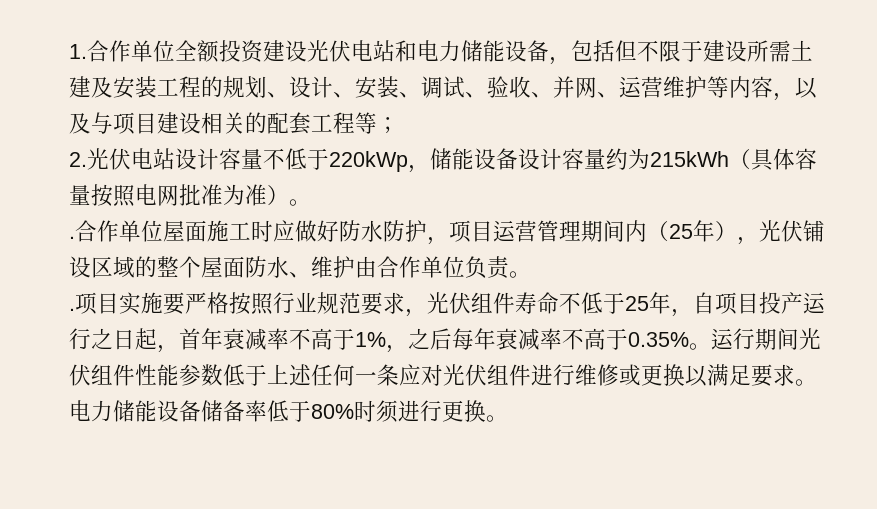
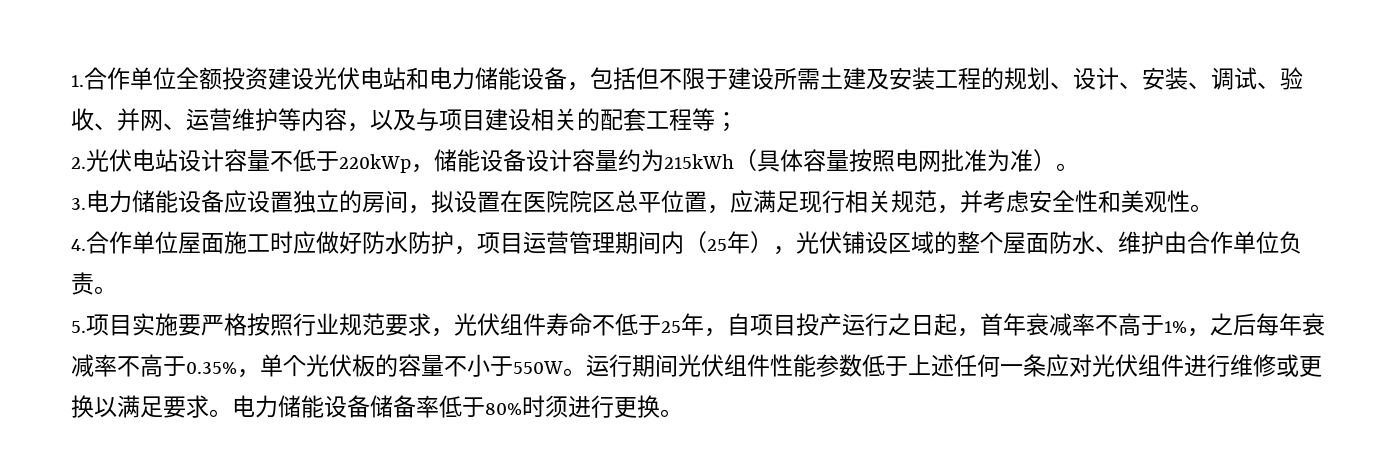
- .合作单位屋面施工时应做好防水防护，项目运营管理期间内（25年），光伏铺设区域的整个屋面防水、维护由合作单位负责。
+ 3.电力储能设备应设置独立的房间，拟设置在医院院区总平位置，应满足现行相关规范，并考虑安全性和美观性。
+ 4.合作单位屋面施工时应做好防水防护，项目运营管理期间内（25年），光伏铺设区域的整个屋面防水、维护由合作单位负责。
- .项目实施要严格按照行业规范要求，光伏组件寿命不低于25年，自项目投产运行之日起，首年衰减率不高于1%，之后每年衰减率不高于0.35%。
+ 5.项目实施要严格按照行业规范要求，光伏组件寿命不低于25年，自项目投产运行之日起，首年衰减率不高于1%，之后每年衰减率不高于0.35%，单个光伏板的容量不小于550W。

